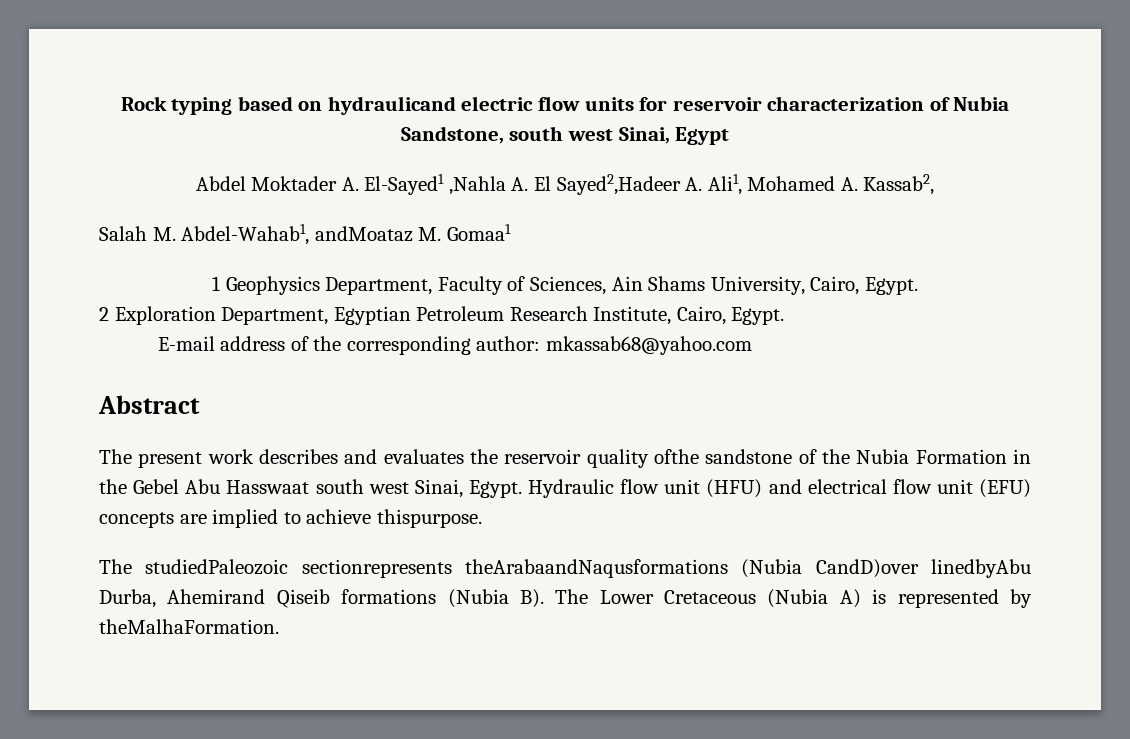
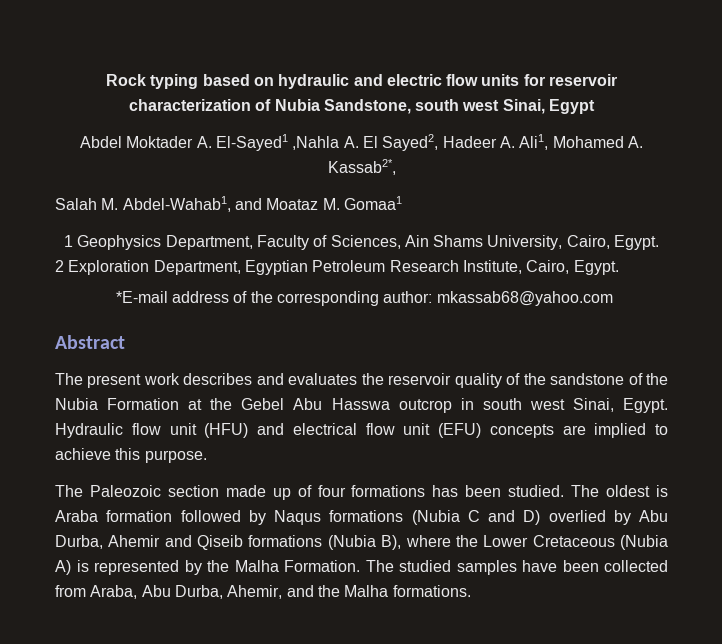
- Rock typing based on hydraulicand electric flow units for reservoir characterization of Nubia Sandstone, south west Sinai, Egypt
+ Rock typing based on hydraulic and electric flow units for reservoir characterization of Nubia Sandstone, south west Sinai, Egypt
- Abdel Moktader A. El-Sayed1 ,Nahla A. El Sayed2,Hadeer A. Ali1, Mohamed A. Kassab2,
+ Abdel Moktader A. El-Sayed1 ,Nahla A. El Sayed2, Hadeer A. Ali1, Mohamed A. Kassab2*,
- Salah M. Abdel-Wahab1, andMoataz M. Gomaa1
+ Salah M. Abdel-Wahab1, and Moataz M. Gomaa1
- E-mail address of the corresponding author: mkassab68@yahoo.com
+ *E-mail address of the corresponding author: mkassab68@yahoo.com
- The present work describes and evaluates the reservoir quality ofthe sandstone of the Nubia Formation in the Gebel Abu Hasswaat south west Sinai, Egypt.
+ The present work describes and evaluates the reservoir quality of the sandstone of the Nubia Formation at the Gebel Abu Hasswa outcrop in south west Sinai, Egypt.
- Hydraulic flow unit (HFU) and electrical flow unit (EFU) concepts are implied to achieve thispurpose.
- The studiedPaleozoic sectionrepresents theArabaandNaqusformations (Nubia CandD)over linedbyAbu Durba, Ahemirand Qiseib formations (Nubia B). The Lower Cretaceous (Nubia A) is represented by theMalhaFormation.
+ Hydraulic flow unit (HFU) and electrical flow unit (EFU) concepts are implied to achieve this purpose.
+ The Paleozoic section made up of four formations has been studied. The oldest is Araba formation followed by Naqus formations (Nubia C and D) overlied by Abu Durba, Ahemir and Qiseib formations (Nubia B), where the Lower Cretaceous (Nubia A) is represented by the Malha Formation. The studied samples have been collected from Araba, Abu Durba, Ahemir, and the Malha formations.

